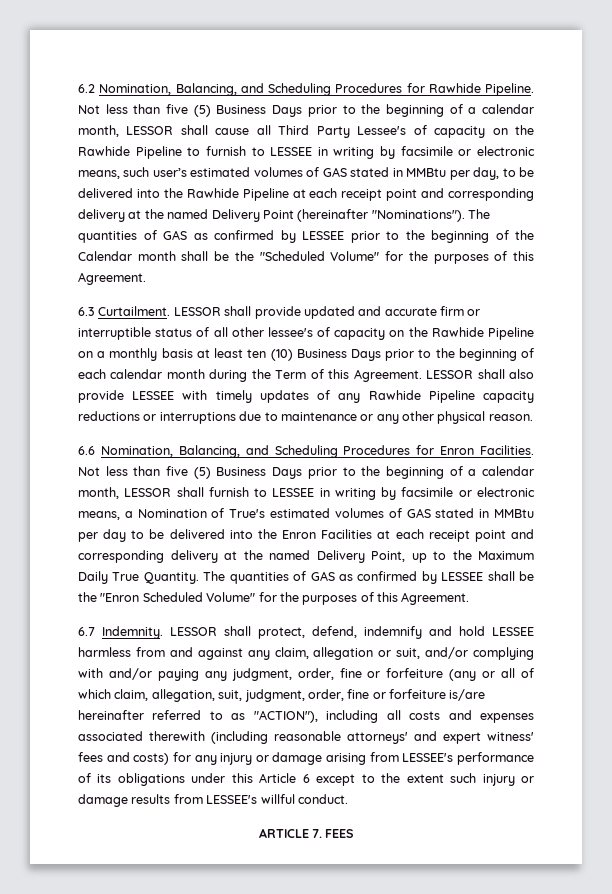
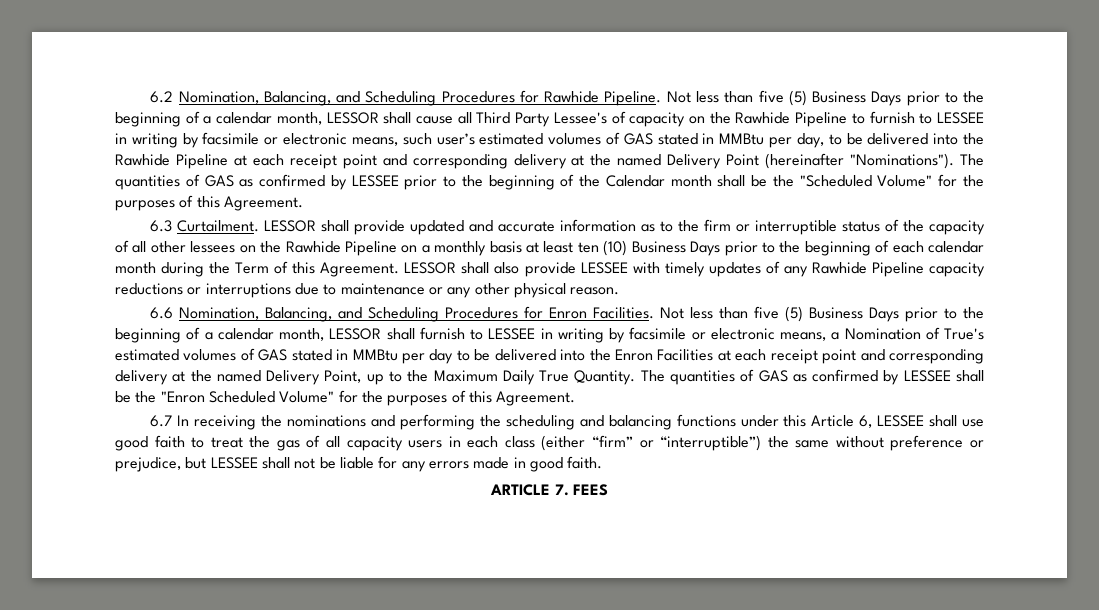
- LESSOR shall provide updated and accurate firm or interruptible status of all other lessee's of capacity on the Rawhide Pipeline on a monthly basis at least ten (10) Business Days prior to the beginning of each calendar month during the Term of this Agreement.
+ LESSOR shall provide updated and accurate information as to the firm or interruptible status of the capacity of all other lessees on the Rawhide Pipeline on a monthly basis at least ten (10) Business Days prior to the beginning of each calendar month during the Term of this Agreement.
- 6.7 Indemnity. LESSOR shall protect, defend, indemnify and hold LESSEE harmless from and against any claim, allegation or suit, and/or complying with and/or paying any judgment, order, fine or forfeiture (any or all of which claim, allegation, suit, judgment, order, fine or forfeiture is/are hereinafter referred to as "ACTION"), including all costs and expenses associated therewith (including reasonable attorneys' and expert witness' fees and costs) for any injury or damage arising from LESSEE's performance of its obligations under this Article 6 except to the extent such injury or damage results from LESSEE's willful conduct.
+ 6.7 In receiving the nominations and performing the scheduling and balancing functions under this Article 6, LESSEE shall use good faith to treat the gas of all capacity users in each class (either “firm” or “interruptible”) the same without preference or prejudice, but LESSEE shall not be liable for any errors made in good faith.

